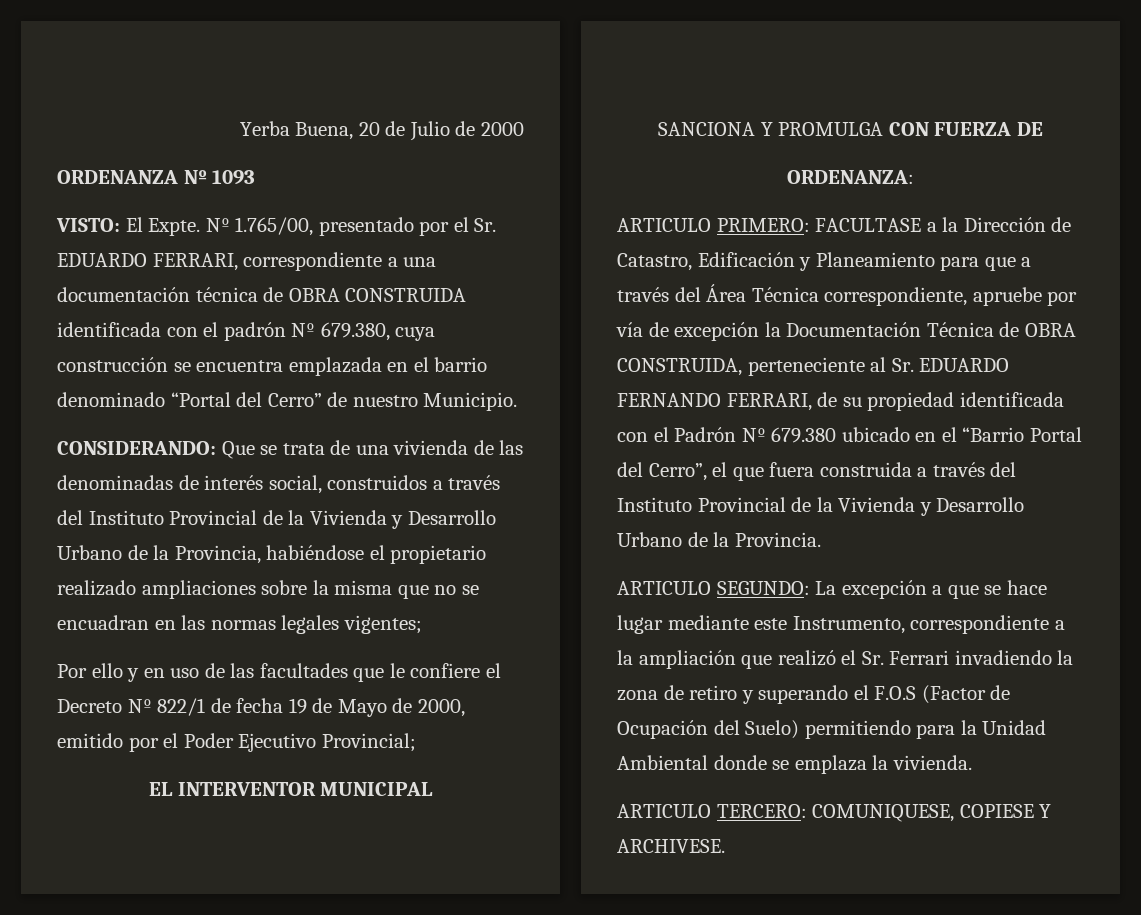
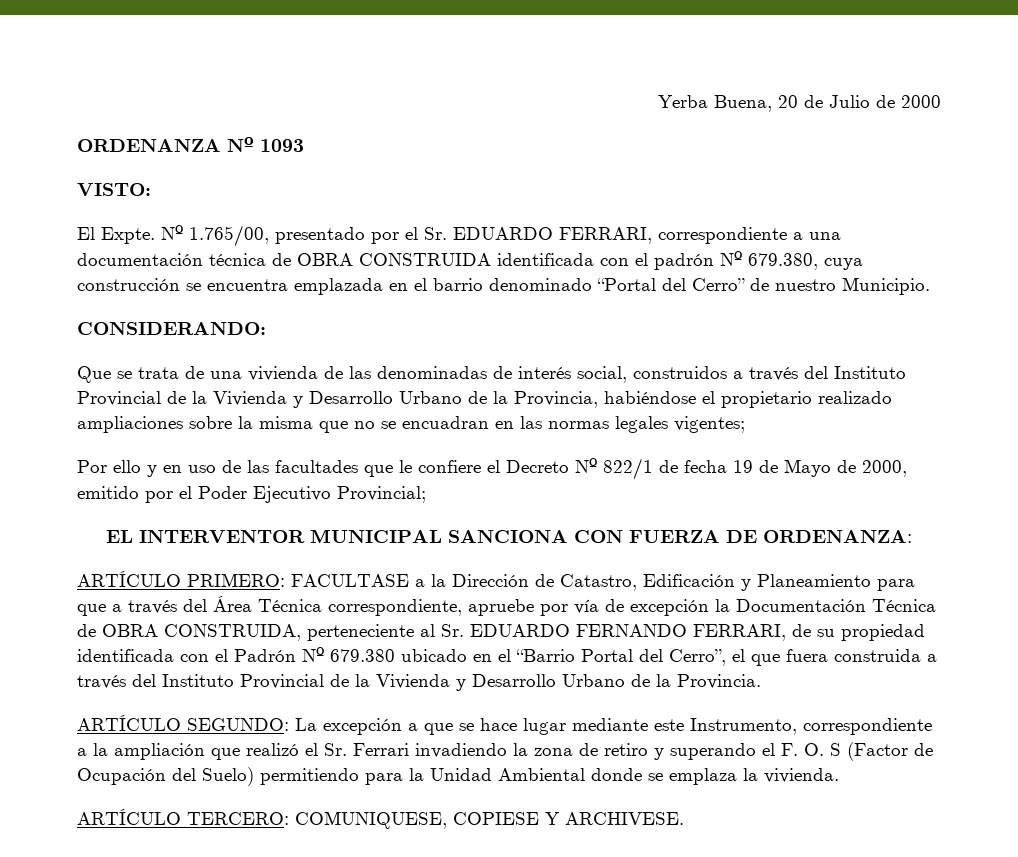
- VISTO: El Expte.
+ VISTO:
+ El Expte.
- CONSIDERANDO: Que se trata de una vivienda de las denominadas de interés social, construidos a través del Instituto Provincial de la Vivienda y Desarrollo Urbano de la Provincia, habiéndose el propietario realizado ampliaciones sobre la misma que no se encuadran en las normas legales vigentes;
+ CONSIDERANDO:
+ Que se trata de una vivienda de las denominadas de interés social, construidos a través del Instituto Provincial de la Vivienda y Desarrollo Urbano de la Provincia, habiéndose el propietario realizado ampliaciones sobre la misma que no se encuadran en las normas legales vigentes;
- EL INTERVENTOR MUNICIPAL
- SANCIONA Y PROMULGA CON FUERZA DE
- ORDENANZA:
+ EL INTERVENTOR MUNICIPAL SANCIONA CON FUERZA DE ORDENANZA:
- ARTICULO PRIMERO:
+ ARTÍCULO PRIMERO:
- ARTICULO SEGUNDO: La excepción a que se hace lugar mediante este Instrumento, correspondiente a la ampliación que realizó el Sr. Ferrari invadiendo la zona de retiro y superando el F.O.S (Factor de Ocupación del Suelo) permitiendo para la Unidad Ambiental donde se emplaza la vivienda.
+ ARTÍCULO SEGUNDO: La excepción a que se hace lugar mediante este Instrumento, correspondiente a la ampliación que realizó el Sr. Ferrari invadiendo la zona de retiro y superando el F. O. S (Factor de Ocupación del Suelo) permitiendo para la Unidad Ambiental donde se emplaza la vivienda.
- ARTICULO TERCERO: COMUNIQUESE, COPIESE Y ARCHIVESE.
+ ARTÍCULO TERCERO: COMUNIQUESE, COPIESE Y ARCHIVESE.

